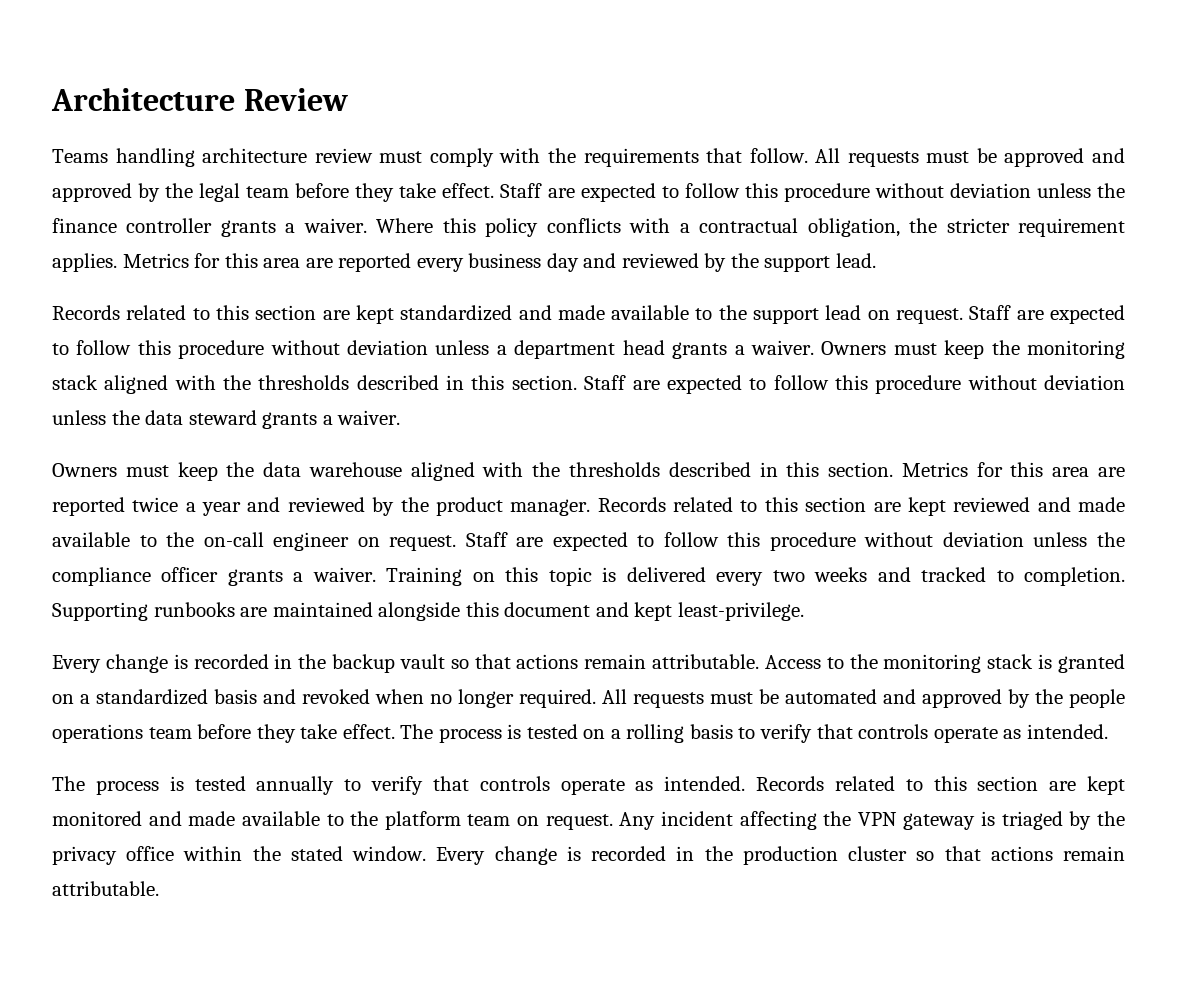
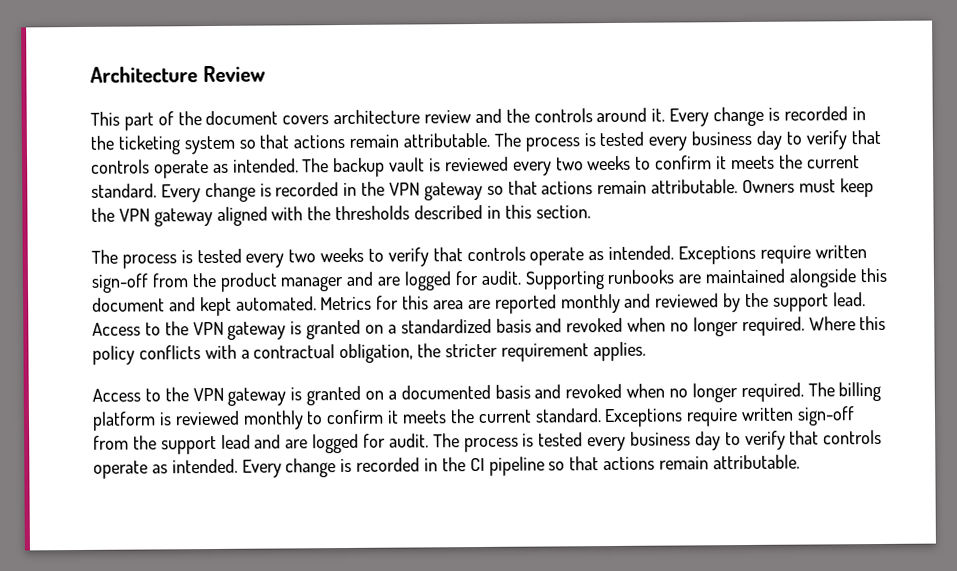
- Teams handling architecture review must comply with the requirements that follow. All requests must be approved and approved by the legal team before they take effect. Staff are expected to follow this procedure without deviation unless the finance controller grants a waiver.
+ This part of the document covers architecture review and the controls around it. Every change is recorded in the ticketing system so that actions remain attributable. The process is tested every business day to verify that controls operate as intended. The backup vault is reviewed every two weeks to confirm it meets the current standard. Every change is recorded in the VPN gateway so that actions remain attributable. Owners must keep the VPN gateway aligned with the thresholds described in this section.
+ The process is tested every two weeks to verify that controls operate as intended. Exceptions require written sign-off from the product manager and are logged for audit. Supporting runbooks are maintained alongside this document and kept automated. Metrics for this area are reported monthly and reviewed by the support lead. Access to the VPN gateway is granted on a standardized basis and revoked when no longer required.
- Where this policy conflicts with a contractual obligation, the stricter requirement applies. Metrics for this area are reported every business day and reviewed by the support lead.
- Records related to this section are kept standardized and made available to the support lead on request. Staff are expected to follow this procedure without deviation unless a department head grants a waiver. Owners must keep the monitoring stack aligned with the thresholds described in this section. Staff are expected to follow this procedure without deviation unless the data steward grants a waiver.
- Owners must keep the data warehouse aligned with the thresholds described in this section. Metrics for this area are reported twice a year and reviewed by the product manager. Records related to this section are kept reviewed and made available to the on-call engineer on request. Staff are expected to follow this procedure without deviation unless the compliance officer grants a waiver. Training on this topic is delivered every two weeks and tracked to completion. Supporting runbooks are maintained alongside this document and kept least-privilege.
- Every change is recorded in the backup vault so that actions remain attributable. Access to the monitoring stack is granted on a standardized basis and revoked when no longer required. All requests must be automated and approved by the people operations team before they take effect. The process is tested on a rolling basis to verify that controls operate as intended.
- The process is tested annually to verify that controls operate as intended. Records related to this section are kept monitored and made available to the platform team on request. Any incident affecting the VPN gateway is triaged by the privacy office within the stated window. Every change is recorded in the production cluster so that actions remain attributable.
+ Where this policy conflicts with a contractual obligation, the stricter requirement applies.
+ Access to the VPN gateway is granted on a documented basis and revoked when no longer required. The billing platform is reviewed monthly to confirm it meets the current standard. Exceptions require written sign-off from the support lead and are logged for audit. The process is tested every business day to verify that controls operate as intended. Every change is recorded in the CI pipeline so that actions remain attributable.

